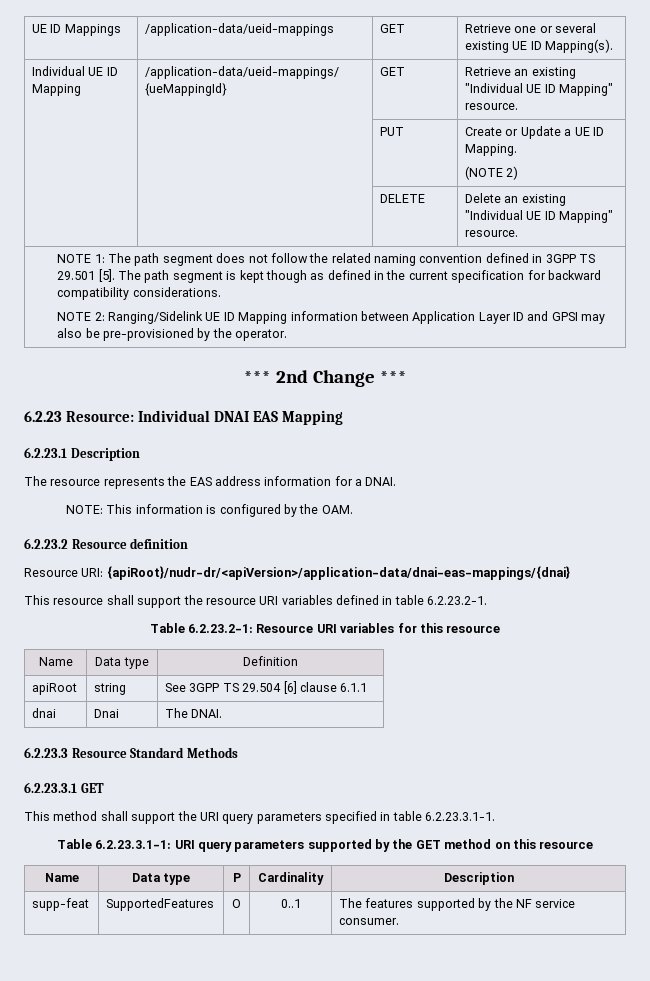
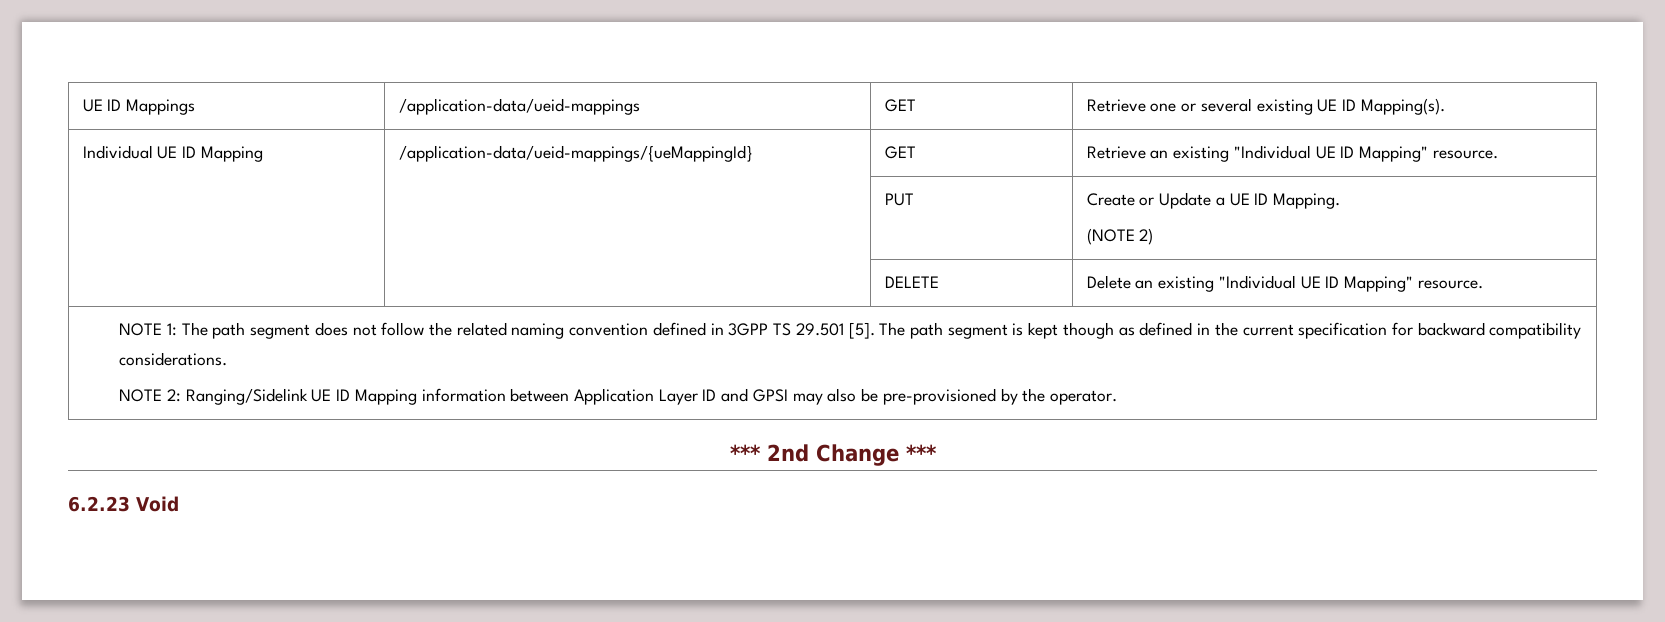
- 6.2.23 Resource: Individual DNAI EAS Mapping
- 6.2.23.1 Description
- The resource represents the EAS address information for a DNAI.
- NOTE: This information is configured by the OAM.
- 6.2.23.2 Resource definition
- Resource URI: {apiRoot}/nudr-dr/<apiVersion>/application-data/dnai-eas-mappings/{dnai}
- This resource shall support the resource URI variables defined in table 6.2.23.2-1.
- Table 6.2.23.2-1: Resource URI variables for this resource
- Name | Data type | Definition
- apiRoot | string | See 3GPP TS 29.504 [6] clause 6.1.1
- dnai | Dnai | The DNAI.
- 6.2.23.3 Resource Standard Methods
- 6.2.23.3.1 GET
- This method shall support the URI query parameters specified in table 6.2.23.3.1-1.
- Table 6.2.23.3.1-1: URI query parameters supported by the GET method on this resource
- Name | Data type | P | Cardinality | Description
- supp-feat | SupportedFeatures | O | 0..1 | The features supported by the NF service consumer.
+ 6.2.23 Void

